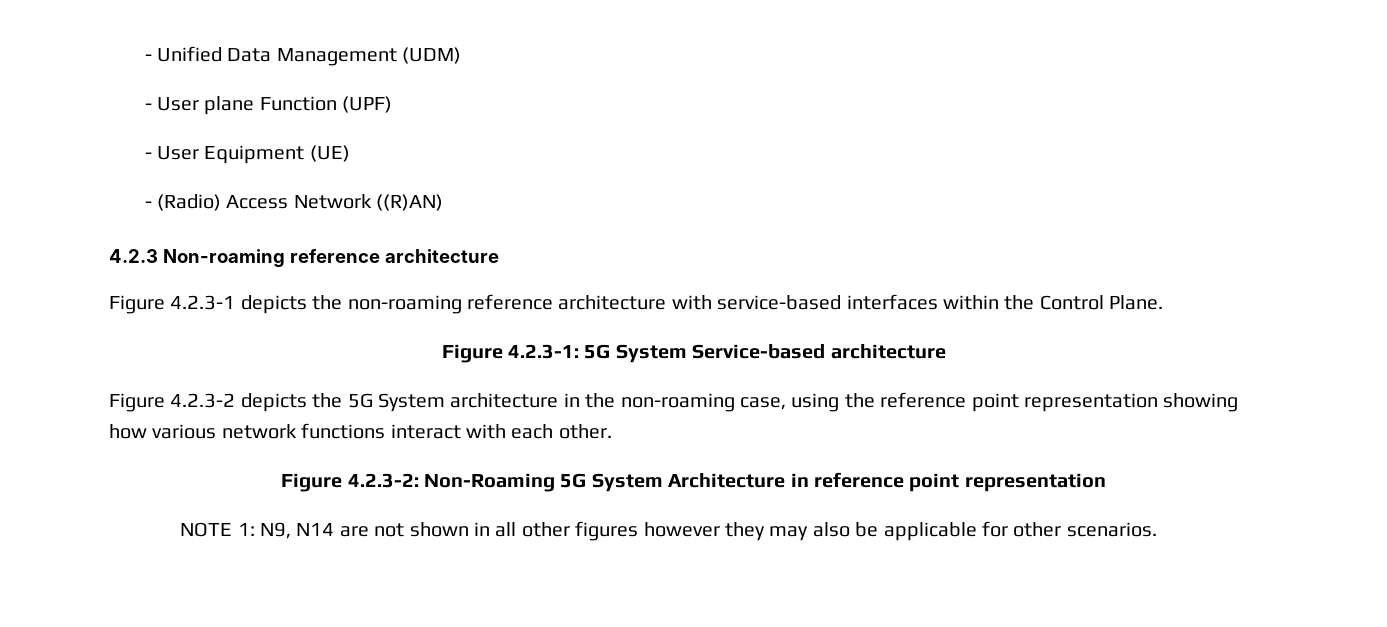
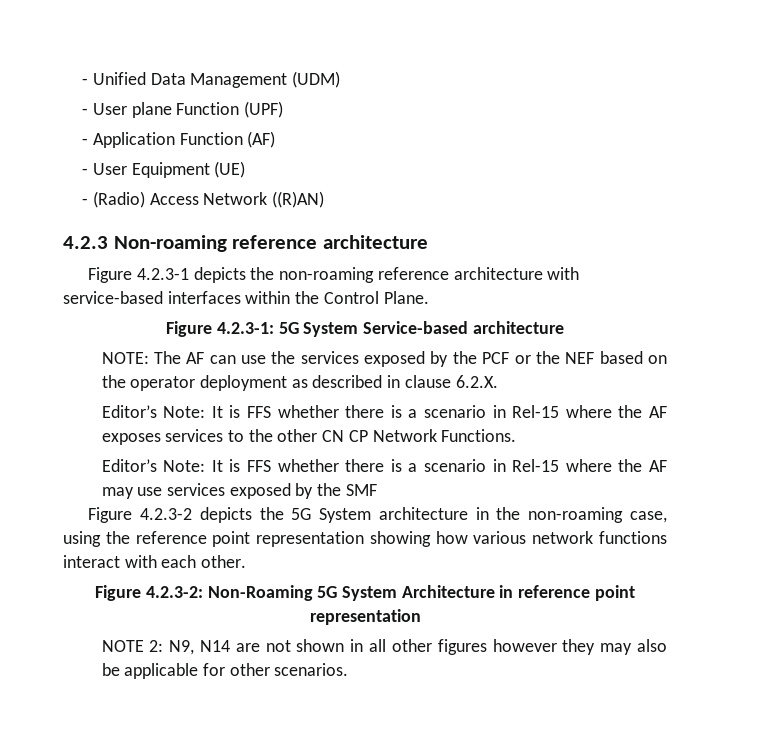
+ - Application Function (AF)
+ NOTE: The AF can use the services exposed by the PCF or the NEF based on the operator deployment as described in clause 6.2.X.
+ Editor’s Note: It is FFS whether there is a scenario in Rel-15 where the AF exposes services to the other CN CP Network Functions.
+ Editor’s Note: It is FFS whether there is a scenario in Rel-15 where the AF may use services exposed by the SMF
- NOTE 1: N9, N14 are not shown in all other figures however they may also be applicable for other scenarios.
+ NOTE 2: N9, N14 are not shown in all other figures however they may also be applicable for other scenarios.

